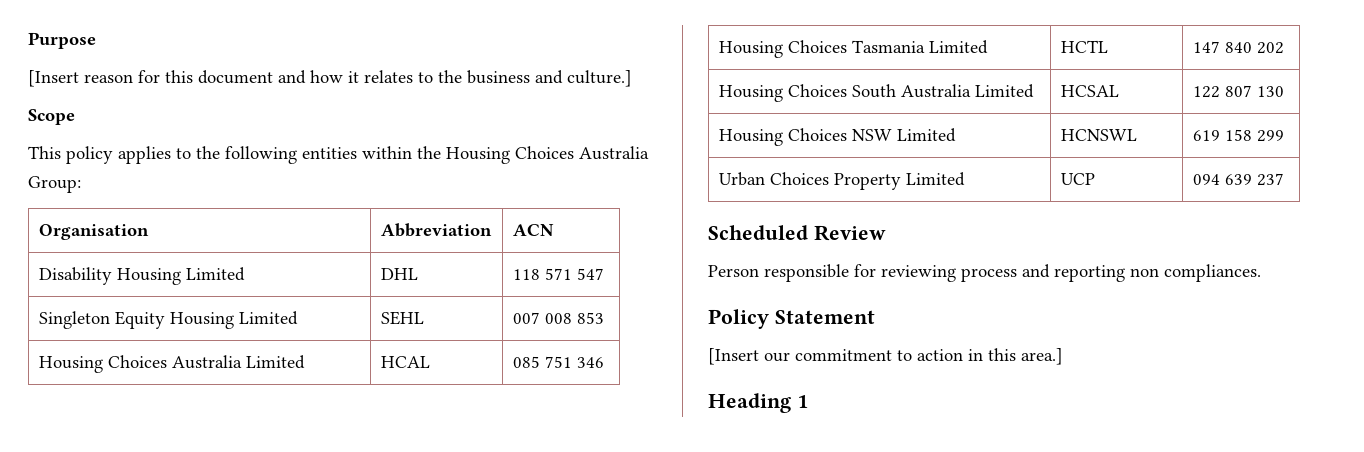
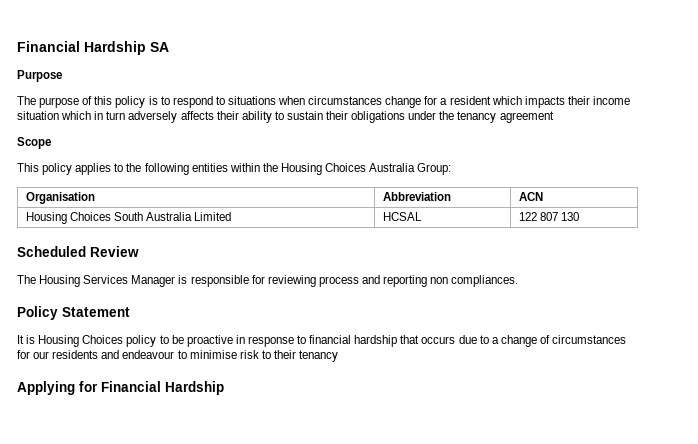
+ Financial Hardship SA
  Purpose
- [Insert reason for this document and how it relates to the business and culture.]
+ The purpose of this policy is to respond to situations when circumstances change for a resident which impacts their income situation which in turn adversely affects their ability to sustain their obligations under the tenancy agreement
- Disability Housing Limited | DHL | 118 571 547
- Singleton Equity Housing Limited | SEHL | 007 008 853
- Housing Choices Australia Limited | HCAL | 085 751 346
- Housing Choices Tasmania Limited | HCTL | 147 840 202
- Housing Choices NSW Limited | HCNSWL | 619 158 299
- Urban Choices Property Limited | UCP | 094 639 237
  Scheduled Review
- Person responsible for reviewing process and reporting non compliances.
+ The Housing Services Manager is responsible for reviewing process and reporting non compliances.
- [Insert our commitment to action in this area.]
- Heading 1
+ It is Housing Choices policy to be proactive in response to financial hardship that occurs due to a change of circumstances for our residents and endeavour to minimise risk to their tenancy
+ Applying for Financial Hardship

